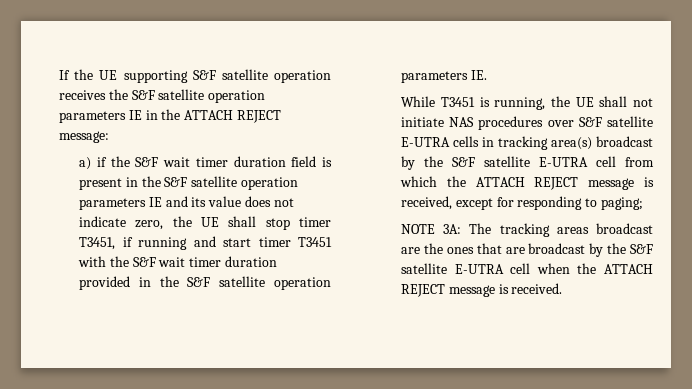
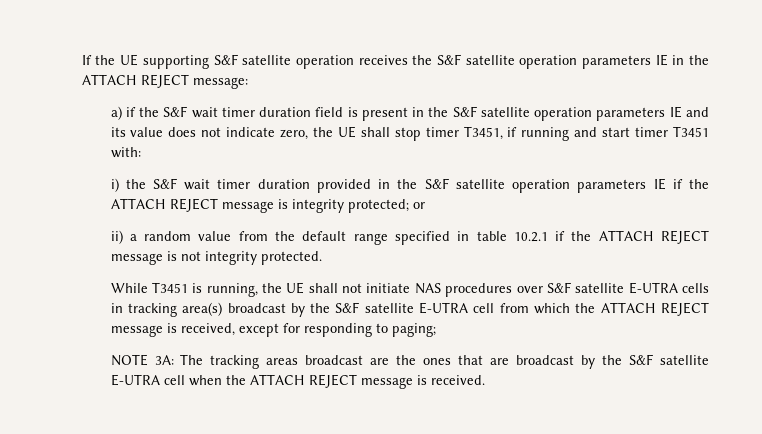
- a) if the S&F wait timer duration field is present in the S&F satellite operation parameters IE and its value does not indicate zero, the UE shall stop timer T3451, if running and start timer T3451 with the S&F wait timer duration provided in the S&F satellite operation parameters IE.
+ a) if the S&F wait timer duration field is present in the S&F satellite operation parameters IE and its value does not indicate zero, the UE shall stop timer T3451, if running and start timer T3451 with:
+ i) the S&F wait timer duration provided in the S&F satellite operation parameters IE if the ATTACH REJECT message is integrity protected; or
+ ii) a random value from the default range specified in table 10.2.1 if the ATTACH REJECT message is not integrity protected.

